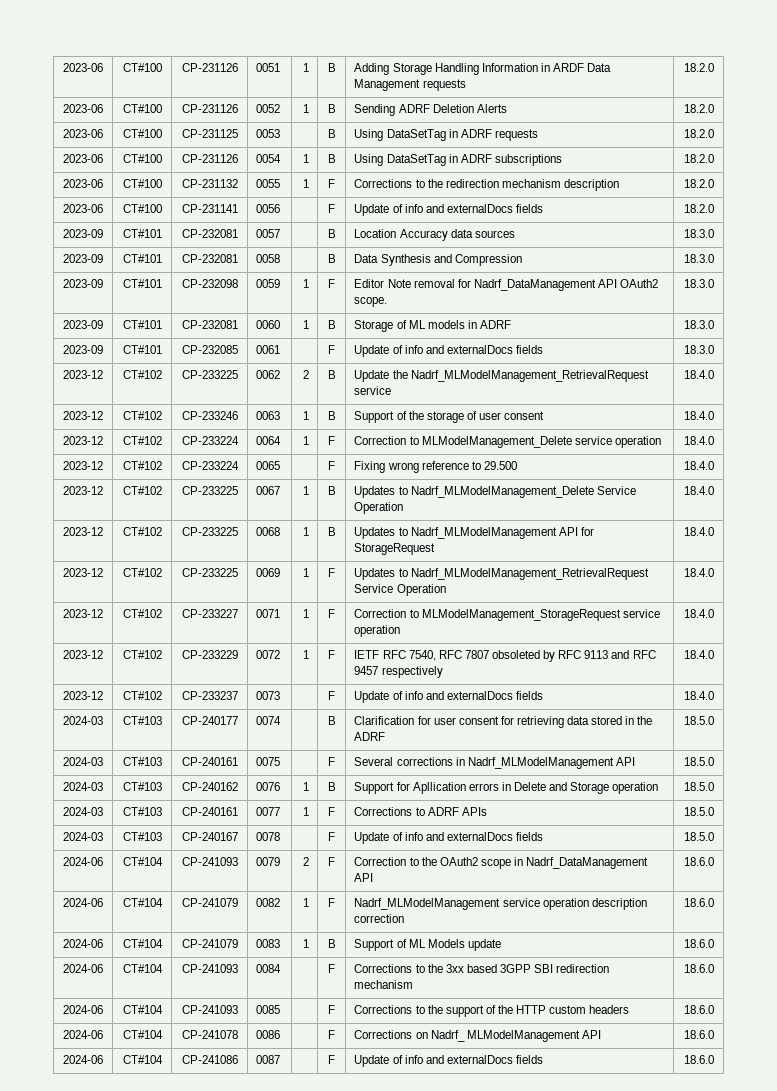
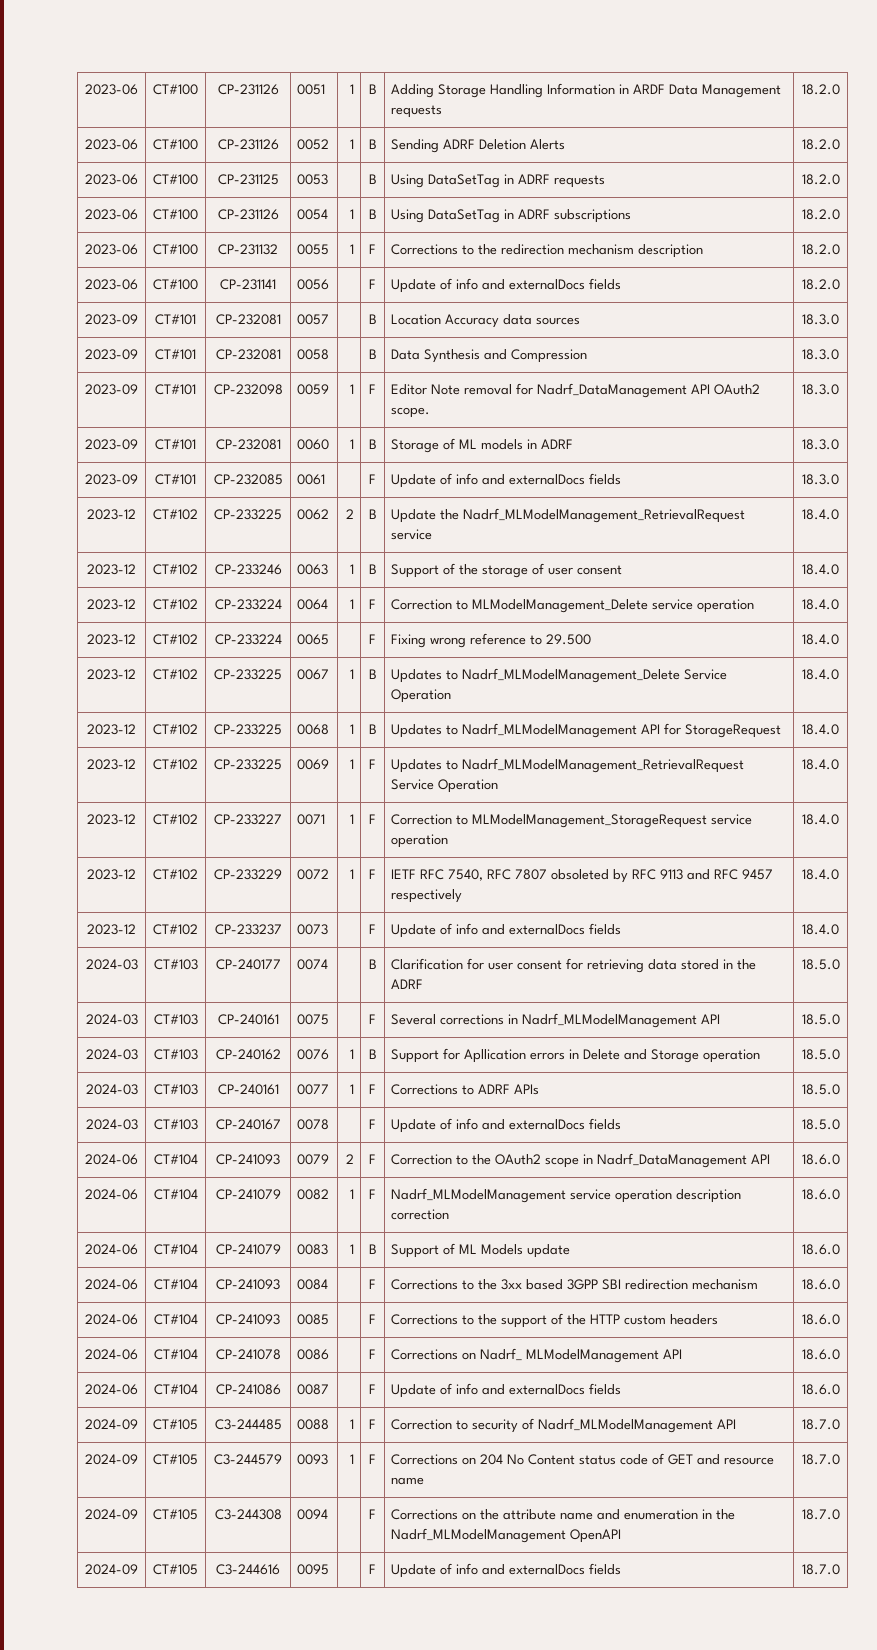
+ 2024-09 | CT#105 | C3-244485 | 0088 | 1 | F | Correction to security of Nadrf_MLModelManagement API | 18.7.0
+ 2024-09 | CT#105 | C3-244579 | 0093 | 1 | F | Corrections on 204 No Content status code of GET and resource name | 18.7.0
+ 2024-09 | CT#105 | C3-244308 | 0094 | | F | Corrections on the attribute name and enumeration in the Nadrf_MLModelManagement OpenAPI | 18.7.0
+ 2024-09 | CT#105 | C3-244616 | 0095 | | F | Update of info and externalDocs fields | 18.7.0

